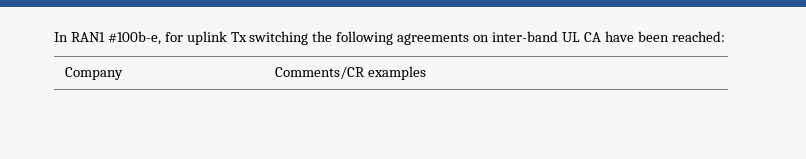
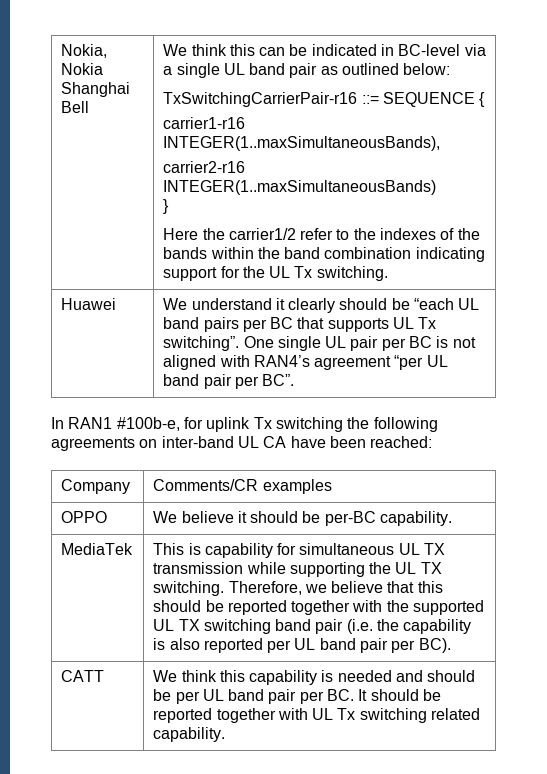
+ Nokia, Nokia Shanghai Bell | We think this can be indicated in BC-level via a single UL band pair as outlined below:
+ TxSwitchingCarrierPair-r16 ::= SEQUENCE {
+ carrier1-r16 INTEGER(1..maxSimultaneousBands),
+ carrier2-r16 INTEGER(1..maxSimultaneousBands)
+ }
+ Here the carrier1/2 refer to the indexes of the bands within the band combination indicating support for the UL Tx switching.
+ Huawei | We understand it clearly should be “each UL band pairs per BC that supports UL Tx switching”. One single UL pair per BC is not aligned with RAN4’s agreement “per UL band pair per BC”.
+ OPPO | We believe it should be per-BC capability.
+ MediaTek | This is capability for simultaneous UL TX transmission while supporting the UL TX switching. Therefore, we believe that this should be reported together with the supported UL TX switching band pair (i.e. the capability is also reported per UL band pair per BC).
+ CATT | We think this capability is needed and should be per UL band pair per BC. It should be reported together with UL Tx switching related capability.

